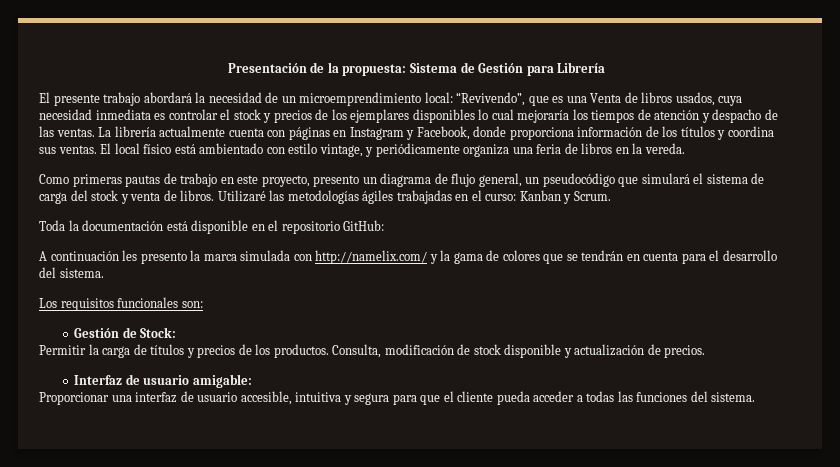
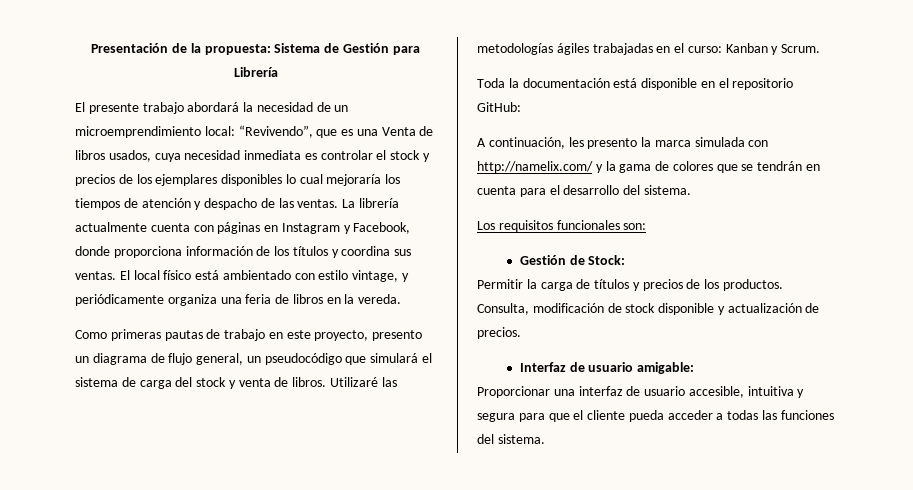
- A continuación les presento la marca simulada con http://namelix.com/ y la gama de colores que se tendrán en cuenta para el desarrollo del sistema.
+ A continuación, les presento la marca simulada con http://namelix.com/ y la gama de colores que se tendrán en cuenta para el desarrollo del sistema.

